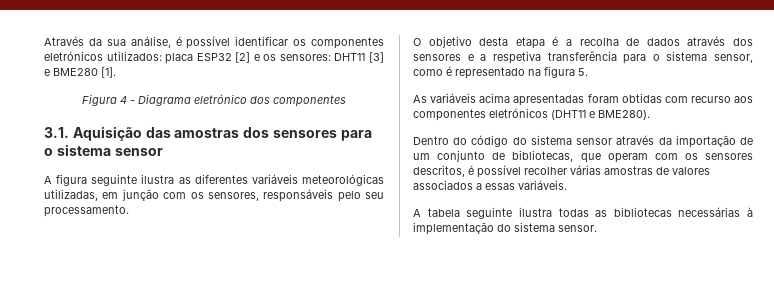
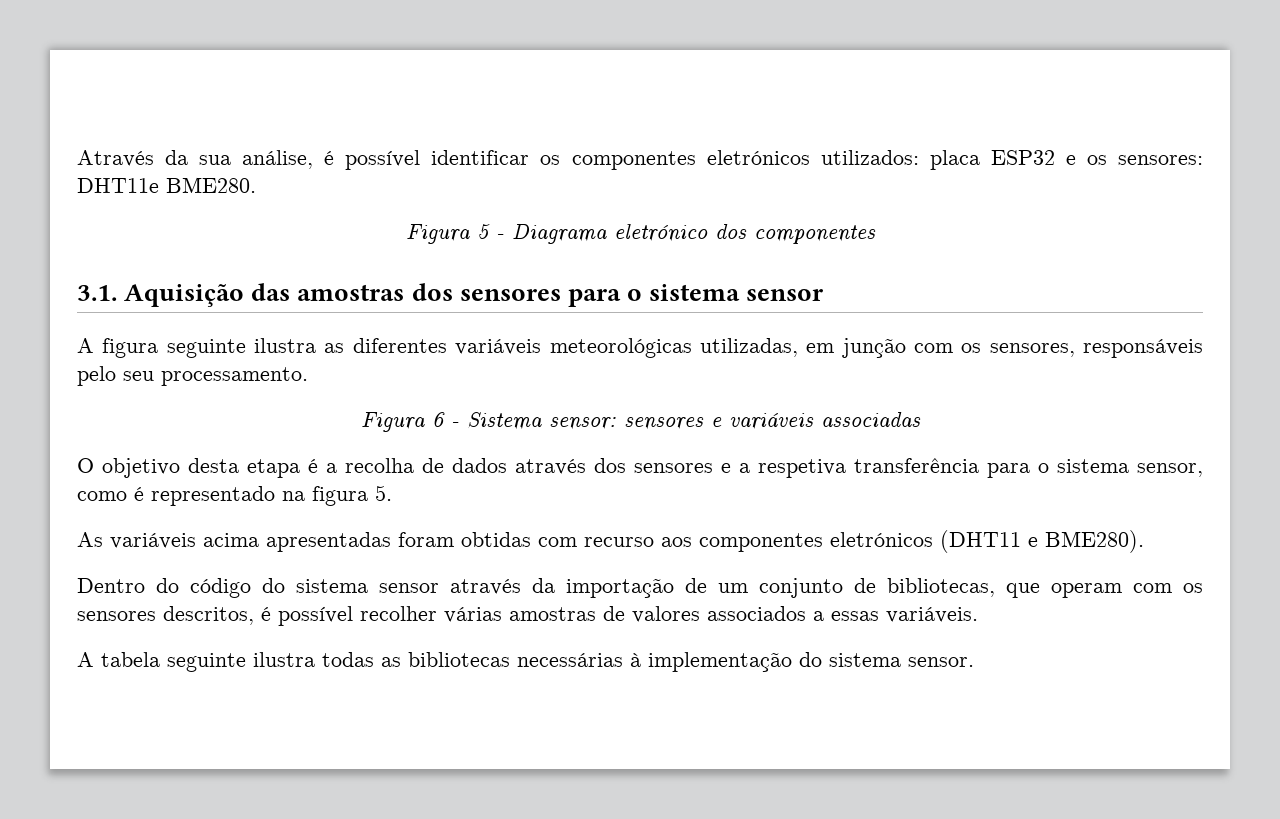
- Através da sua análise, é possível identificar os componentes eletrónicos utilizados: placa ESP32 [2] e os sensores: DHT11 [3] e BME280 [1].
- Figura 4 - Diagrama eletrónico dos componentes
+ Através da sua análise, é possível identificar os componentes eletrónicos utilizados: placa ESP32 e os sensores: DHT11e BME280.
+ Figura 5 - Diagrama eletrónico dos componentes
+ Figura 6 - Sistema sensor: sensores e variáveis associadas

